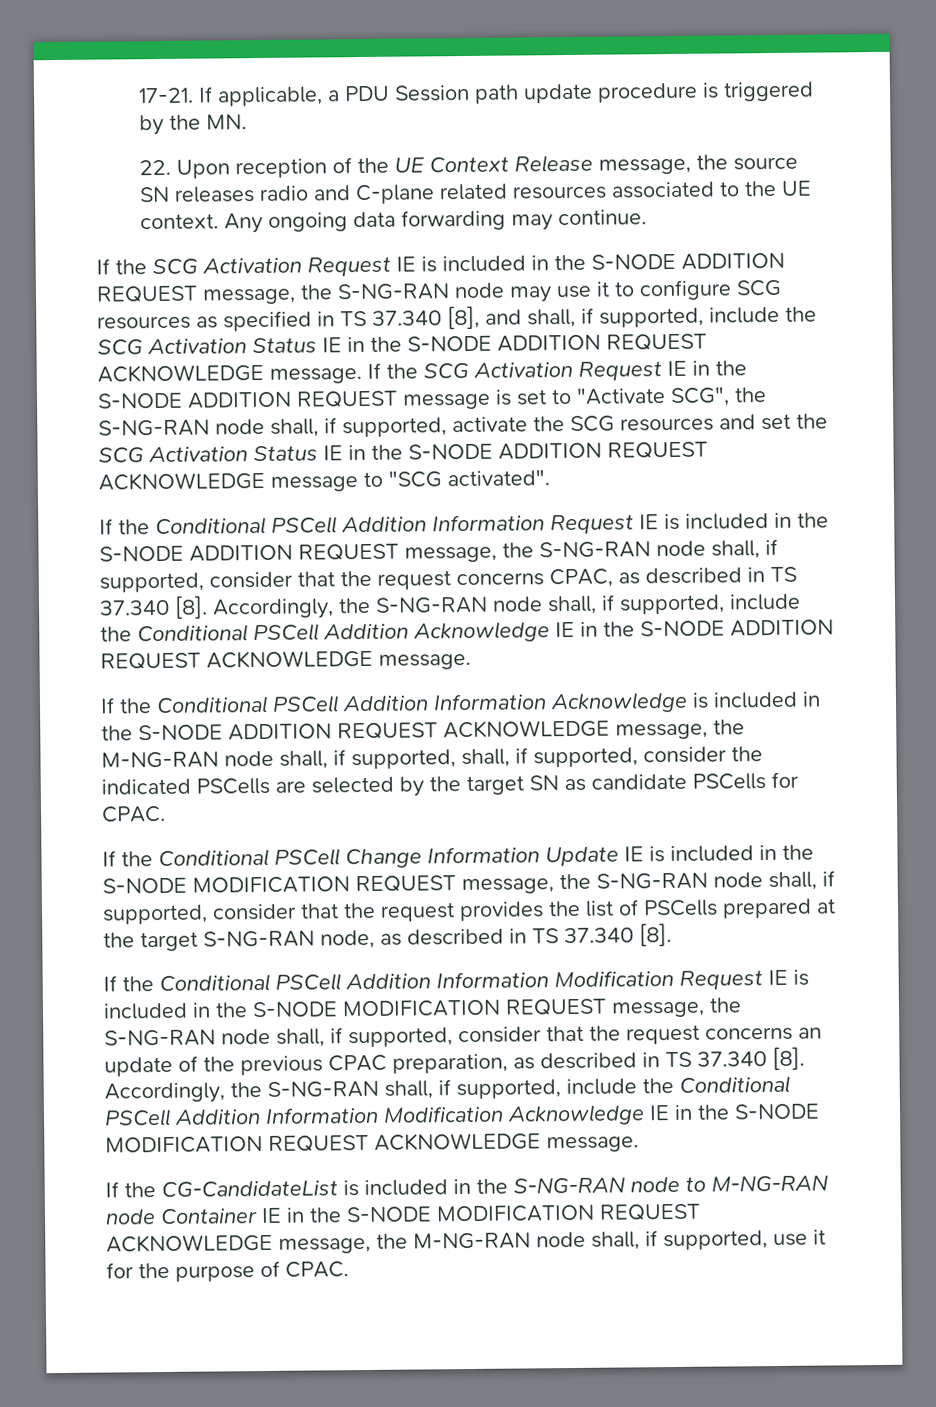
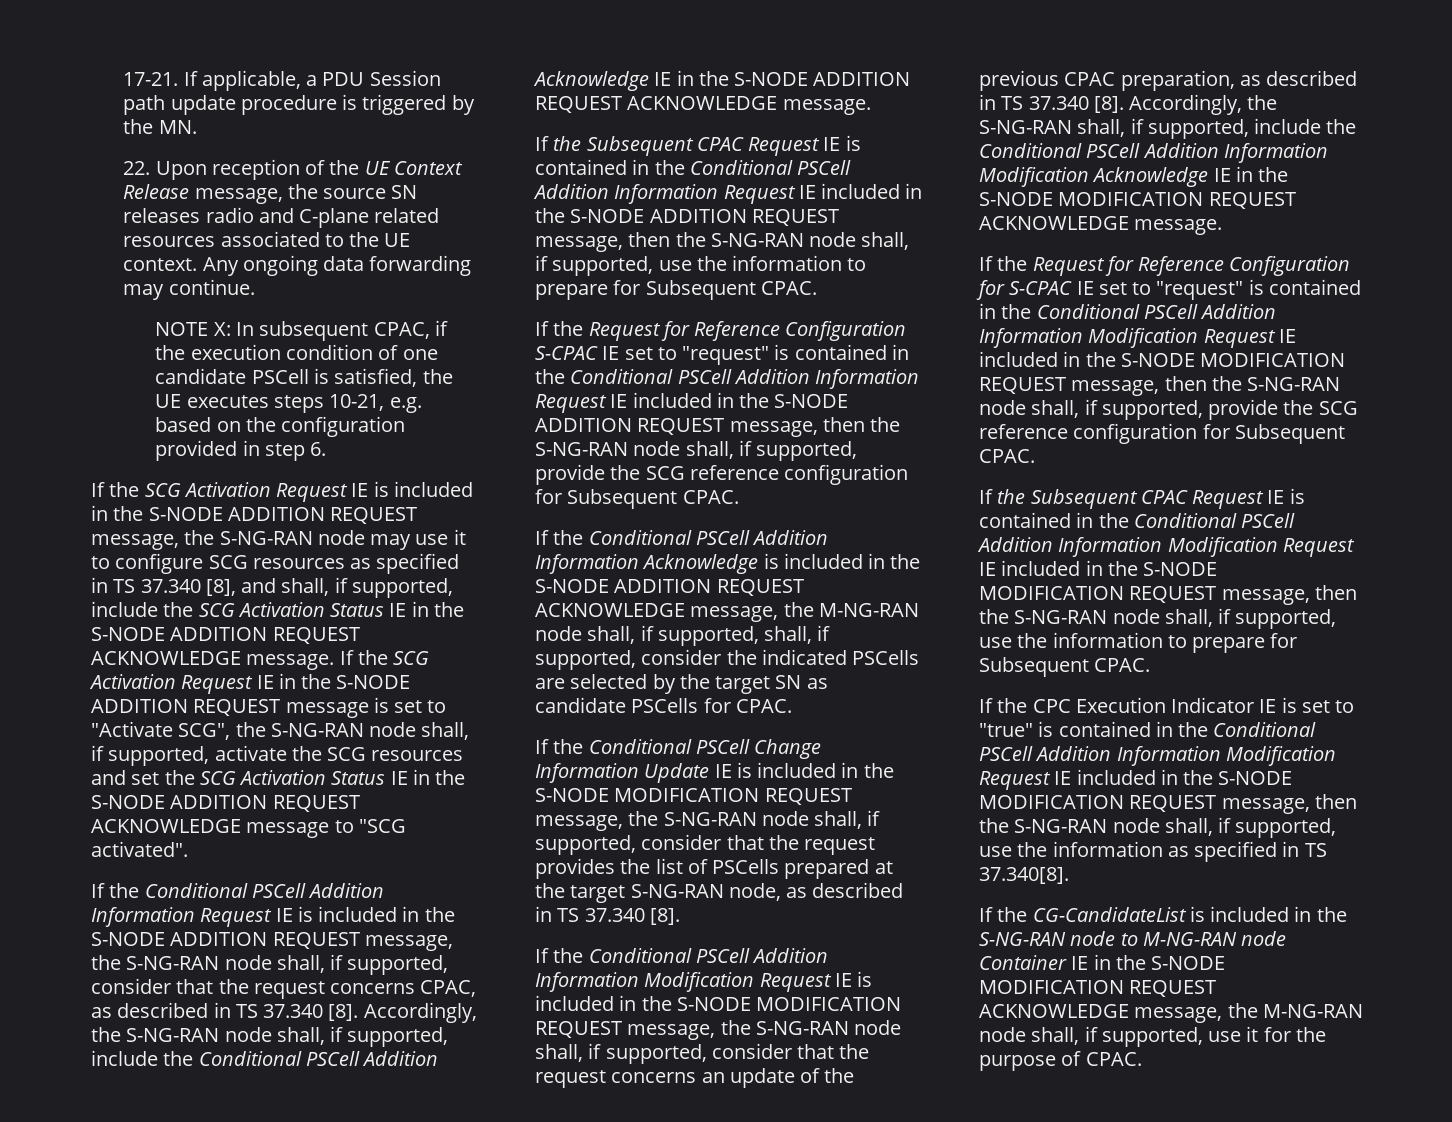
+ NOTE X: In subsequent CPAC, if the execution condition of one candidate PSCell is satisfied, the UE executes steps 10-21, e.g. based on the configuration provided in step 6.
+ If the Subsequent CPAC Request IE is contained in the Conditional PSCell Addition Information Request IE included in the S-NODE ADDITION REQUEST message, then the S-NG-RAN node shall, if supported, use the information to prepare for Subsequent CPAC.
+ If the Request for Reference Configuration S-CPAC IE set to "request" is contained in the Conditional PSCell Addition Information Request IE included in the S-NODE ADDITION REQUEST message, then the S-NG-RAN node shall, if supported, provide the SCG reference configuration for Subsequent CPAC.
+ If the Request for Reference Configuration for S-CPAC IE set to "request" is contained in the Conditional PSCell Addition Information Modification Request IE included in the S-NODE MODIFICATION REQUEST message, then the S-NG-RAN node shall, if supported, provide the SCG reference configuration for Subsequent CPAC.
+ If the Subsequent CPAC Request IE is contained in the Conditional PSCell Addition Information Modification Request IE included in the S-NODE MODIFICATION REQUEST message, then the S-NG-RAN node shall, if supported, use the information to prepare for Subsequent CPAC.
+ If the CPC Execution Indicator IE is set to "true" is contained in the Conditional PSCell Addition Information Modification Request IE included in the S-NODE MODIFICATION REQUEST message, then the S-NG-RAN node shall, if supported, use the information as specified in TS 37.340[8].

